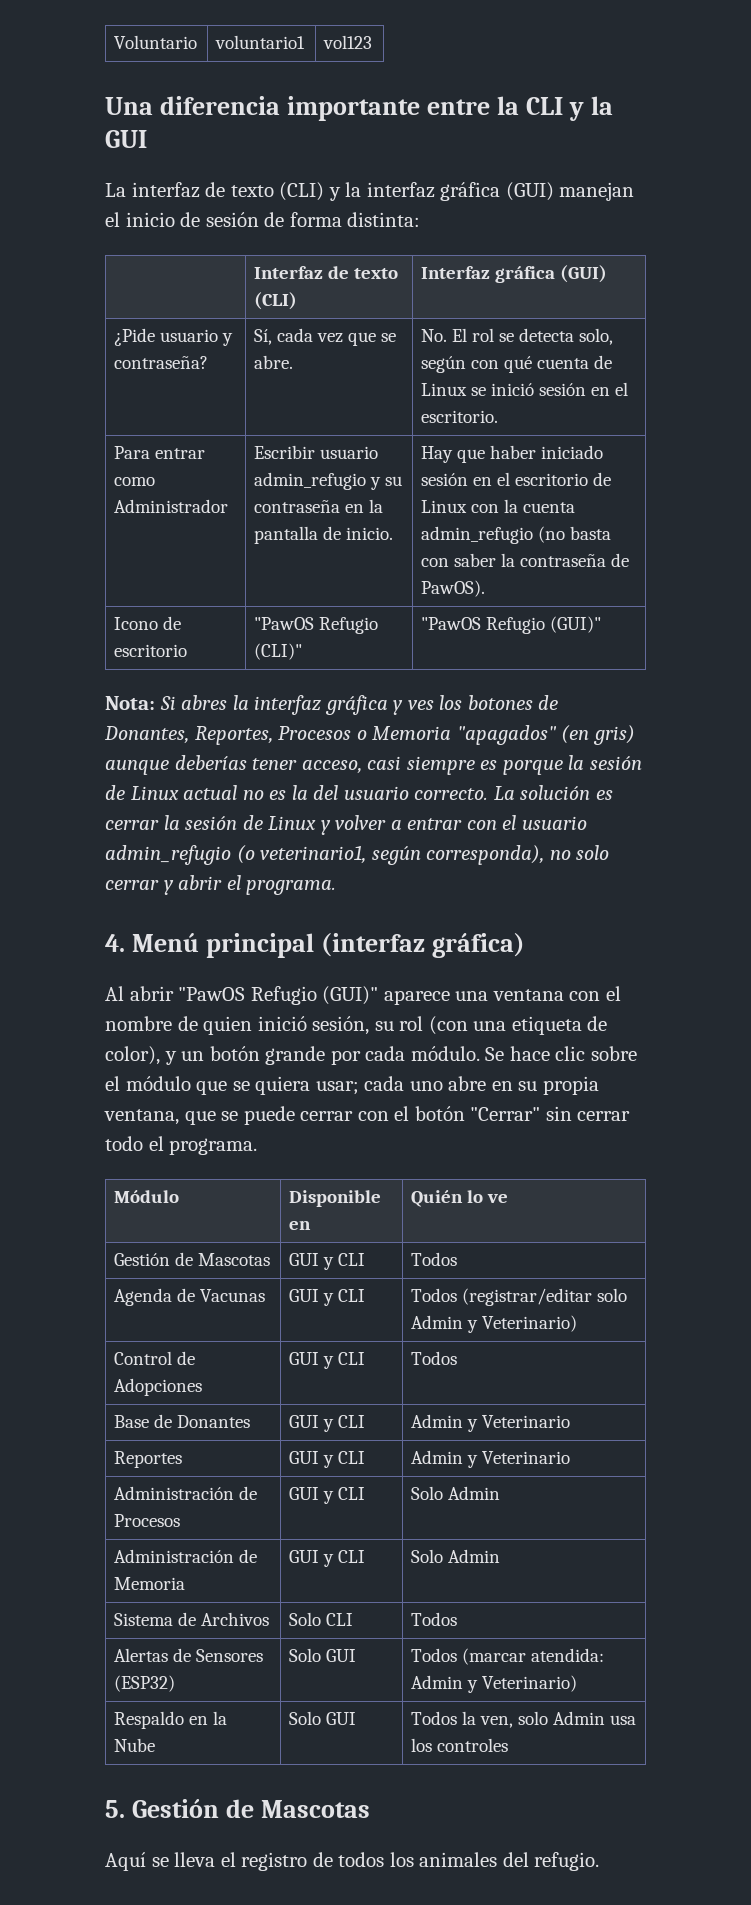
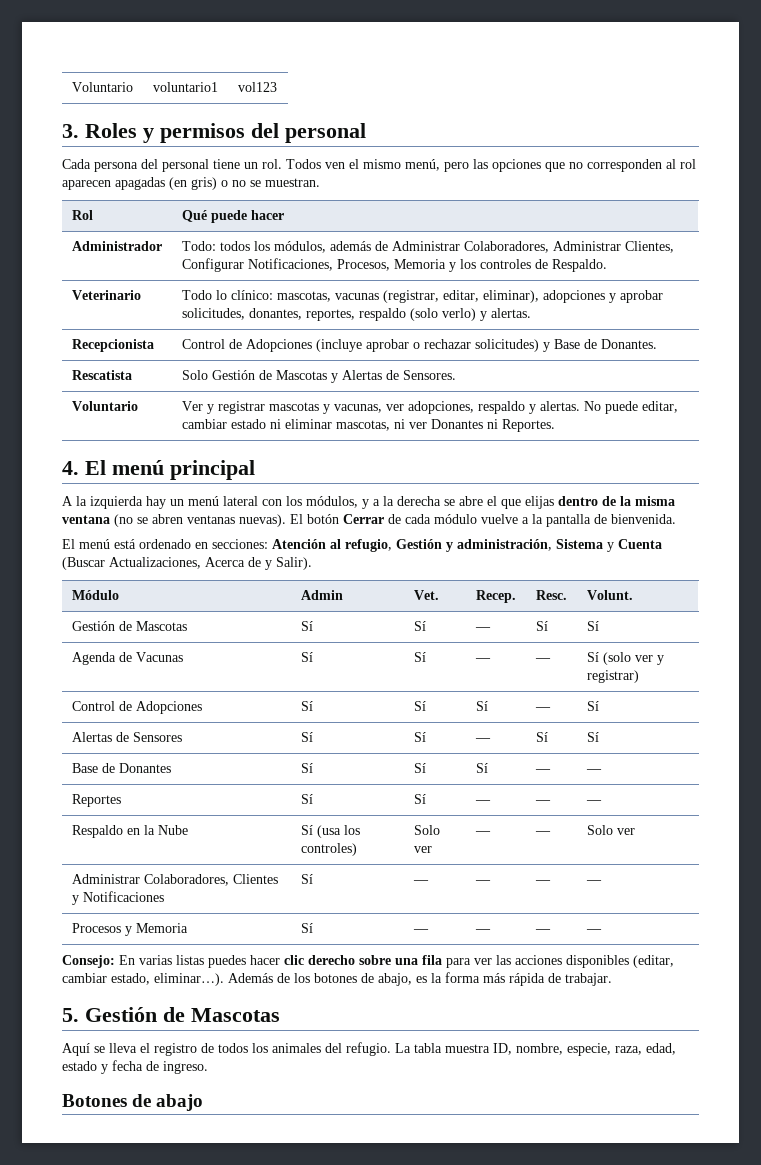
- Una diferencia importante entre la CLI y la GUI
- La interfaz de texto (CLI) y la interfaz gráfica (GUI) manejan el inicio de sesión de forma distinta:
- | Interfaz de texto (CLI) | Interfaz gráfica (GUI)
- ¿Pide usuario y contraseña? | Sí, cada vez que se abre. | No. El rol se detecta solo, según con qué cuenta de Linux se inició sesión en el escritorio.
- Para entrar como Administrador | Escribir usuario admin_refugio y su contraseña en la pantalla de inicio. | Hay que haber iniciado sesión en el escritorio de Linux con la cuenta admin_refugio (no basta con saber la contraseña de PawOS).
- Icono de escritorio | "PawOS Refugio (CLI)" | "PawOS Refugio (GUI)"
- Nota: Si abres la interfaz gráfica y ves los botones de Donantes, Reportes, Procesos o Memoria "apagados" (en gris) aunque deberías tener acceso, casi siempre es porque la sesión de Linux actual no es la del usuario correcto. La solución es cerrar la sesión de Linux y volver a entrar con el usuario admin_refugio (o veterinario1, según corresponda), no solo cerrar y abrir el programa.
- 4. Menú principal (interfaz gráfica)
- Al abrir "PawOS Refugio (GUI)" aparece una ventana con el nombre de quien inició sesión, su rol (con una etiqueta de color), y un botón grande por cada módulo. Se hace clic sobre el módulo que se quiera usar; cada uno abre en su propia ventana, que se puede cerrar con el botón "Cerrar" sin cerrar todo el programa.
- Módulo | Disponible en | Quién lo ve
- Gestión de Mascotas | GUI y CLI | Todos
- Agenda de Vacunas | GUI y CLI | Todos (registrar/editar solo Admin y Veterinario)
- Control de Adopciones | GUI y CLI | Todos
- Base de Donantes | GUI y CLI | Admin y Veterinario
- Reportes | GUI y CLI | Admin y Veterinario
- Administración de Procesos | GUI y CLI | Solo Admin
- Administración de Memoria | GUI y CLI | Solo Admin
- Sistema de Archivos | Solo CLI | Todos
- Alertas de Sensores (ESP32) | Solo GUI | Todos (marcar atendida: Admin y Veterinario)
- Respaldo en la Nube | Solo GUI | Todos la ven, solo Admin usa los controles
+ 3. Roles y permisos del personal
+ Cada persona del personal tiene un rol. Todos ven el mismo menú, pero las opciones que no corresponden al rol aparecen apagadas (en gris) o no se muestran.
+ Rol | Qué puede hacer
+ Administrador | Todo: todos los módulos, además de Administrar Colaboradores, Administrar Clientes, Configurar Notificaciones, Procesos, Memoria y los controles de Respaldo.
+ Veterinario | Todo lo clínico: mascotas, vacunas (registrar, editar, eliminar), adopciones y aprobar solicitudes, donantes, reportes, respaldo (solo verlo) y alertas.
+ Recepcionista | Control de Adopciones (incluye aprobar o rechazar solicitudes) y Base de Donantes.
+ Rescatista | Solo Gestión de Mascotas y Alertas de Sensores.
+ Voluntario | Ver y registrar mascotas y vacunas, ver adopciones, respaldo y alertas. No puede editar, cambiar estado ni eliminar mascotas, ni ver Donantes ni Reportes.
+ 4. El menú principal
+ A la izquierda hay un menú lateral con los módulos, y a la derecha se abre el que elijas dentro de la misma ventana (no se abren ventanas nuevas). El botón Cerrar de cada módulo vuelve a la pantalla de bienvenida.
+ El menú está ordenado en secciones: Atención al refugio, Gestión y administración, Sistema y Cuenta (Buscar Actualizaciones, Acerca de y Salir).
+ Módulo | Admin | Vet. | Recep. | Resc. | Volunt.
+ Gestión de Mascotas | Sí | Sí | — | Sí | Sí
+ Agenda de Vacunas | Sí | Sí | — | — | Sí (solo ver y registrar)
+ Control de Adopciones | Sí | Sí | Sí | — | Sí
+ Alertas de Sensores | Sí | Sí | — | Sí | Sí
+ Base de Donantes | Sí | Sí | Sí | — | —
+ Reportes | Sí | Sí | — | — | —
+ Respaldo en la Nube | Sí (usa los controles) | Solo ver | — | — | Solo ver
+ Administrar Colaboradores, Clientes y Notificaciones | Sí | — | — | — | —
+ Procesos y Memoria | Sí | — | — | — | —
+ Consejo: En varias listas puedes hacer clic derecho sobre una fila para ver las acciones disponibles (editar, cambiar estado, eliminar…). Además de los botones de abajo, es la forma más rápida de trabajar.
+ La tabla muestra ID, nombre, especie, raza, edad, estado y fecha de ingreso.
+ Botones de abajo

